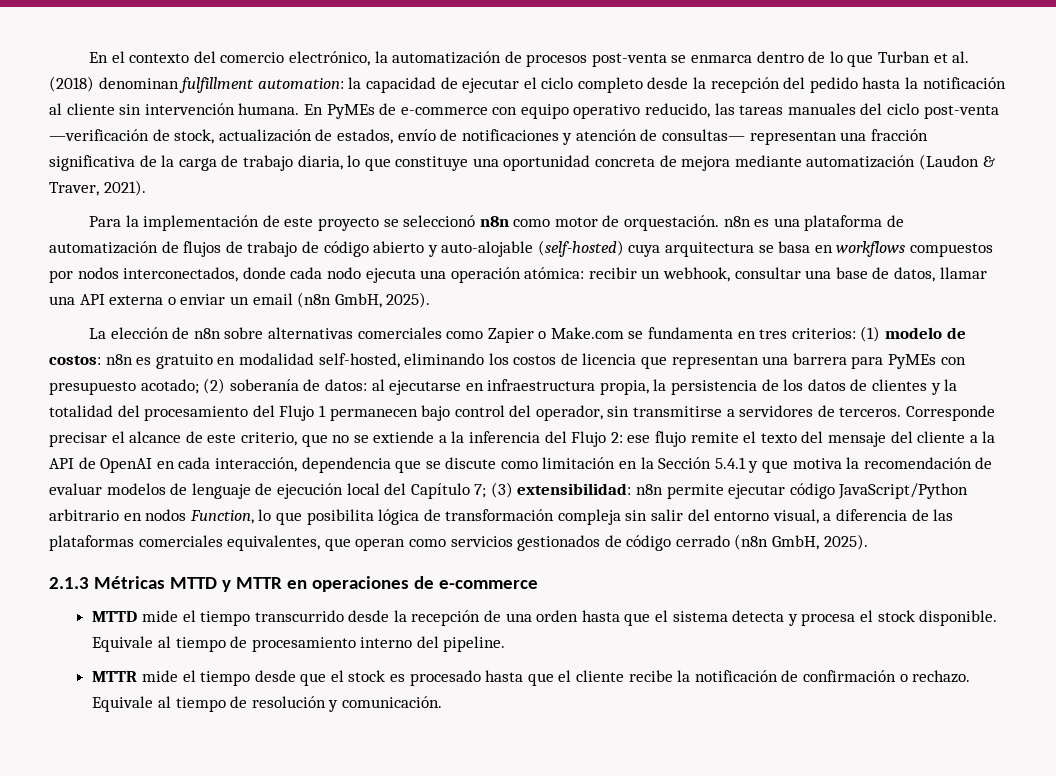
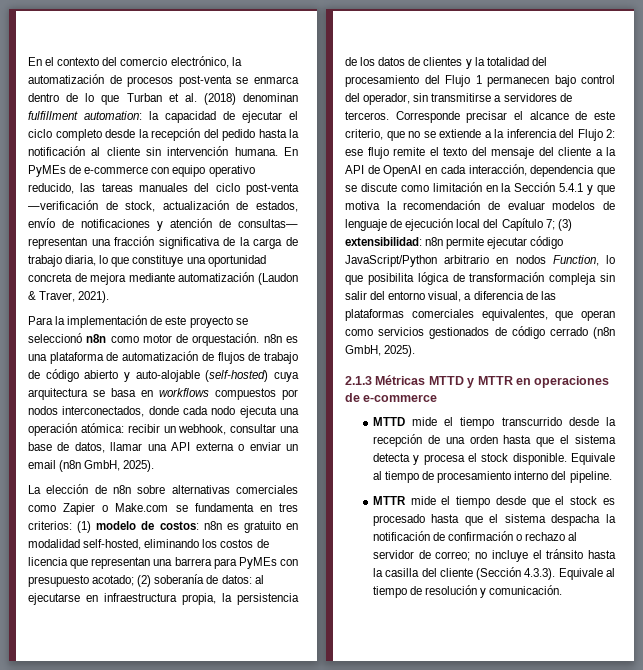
- MTTR mide el tiempo desde que el stock es procesado hasta que el cliente recibe la notificación de confirmación o rechazo. Equivale al tiempo de resolución y comunicación.
+ MTTR mide el tiempo desde que el stock es procesado hasta que el sistema despacha la notificación de confirmación o rechazo al servidor de correo; no incluye el tránsito hasta la casilla del cliente (Sección 4.3.3). Equivale al tiempo de resolución y comunicación.

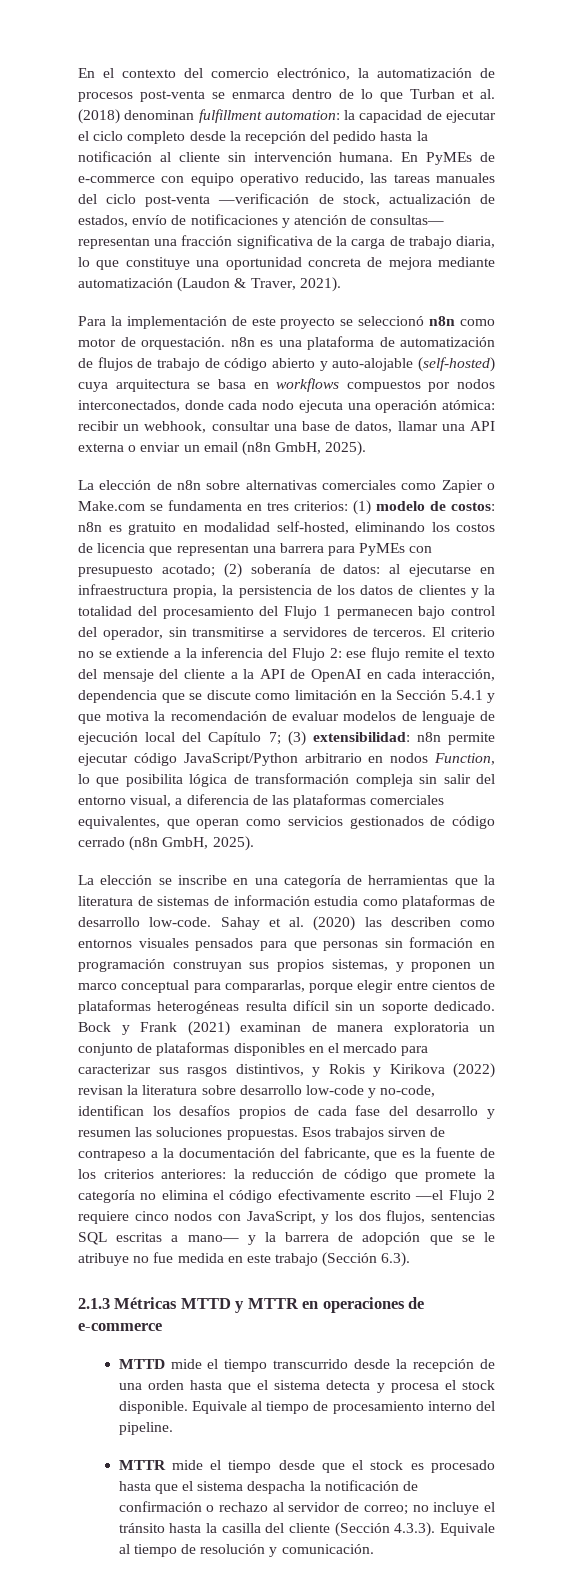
- Corresponde precisar el alcance de este criterio, que no se extiende a la inferencia del Flujo 2:
+ El criterio no se extiende a la inferencia del Flujo 2:
+ La elección se inscribe en una categoría de herramientas que la literatura de sistemas de información estudia como plataformas de desarrollo low-code. Sahay et al. (2020) las describen como entornos visuales pensados para que personas sin formación en programación construyan sus propios sistemas, y proponen un marco conceptual para compararlas, porque elegir entre cientos de plataformas heterogéneas resulta difícil sin un soporte dedicado. Bock y Frank (2021) examinan de manera exploratoria un conjunto de plataformas disponibles en el mercado para caracterizar sus rasgos distintivos, y Rokis y Kirikova (2022) revisan la literatura sobre desarrollo low-code y no-code, identifican los desafíos propios de cada fase del desarrollo y resumen las soluciones propuestas. Esos trabajos sirven de contrapeso a la documentación del fabricante, que es la fuente de los criterios anteriores: la reducción de código que promete la categoría no elimina el código efectivamente escrito —el Flujo 2 requiere cinco nodos con JavaScript, y los dos flujos, sentencias SQL escritas a mano— y la barrera de adopción que se le atribuye no fue medida en este trabajo (Sección 6.3).

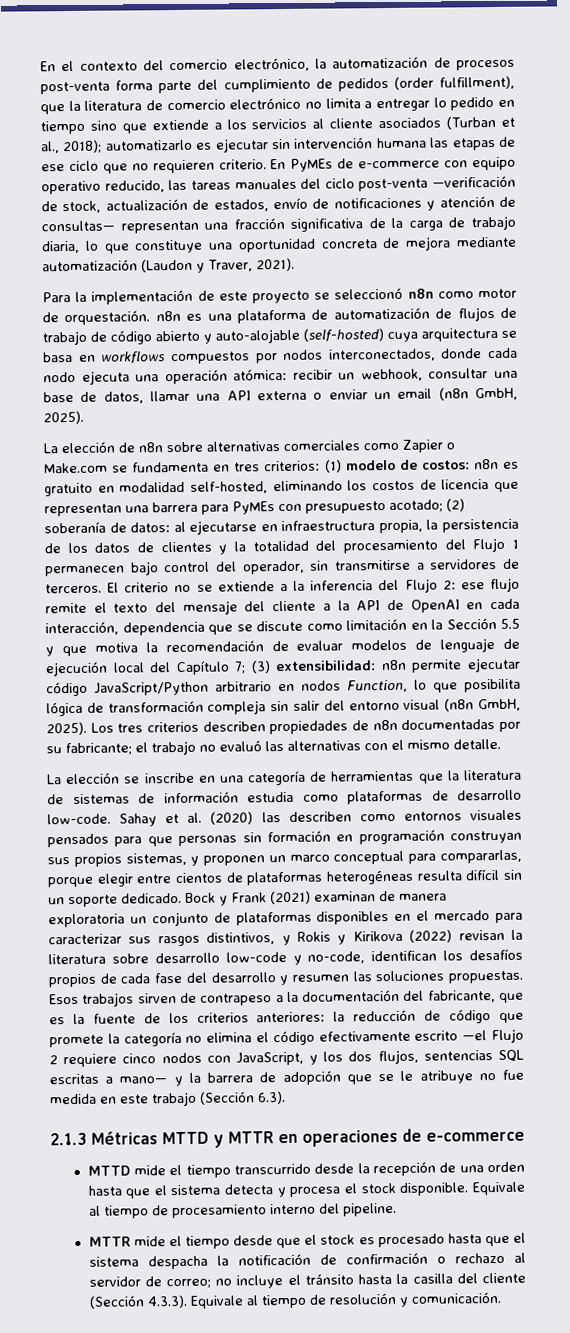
- En el contexto del comercio electrónico, la automatización de procesos post-venta se enmarca dentro de lo que Turban et al. (2018) denominan fulfillment automation: la capacidad de ejecutar el ciclo completo desde la recepción del pedido hasta la notificación al cliente sin intervención humana.
+ En el contexto del comercio electrónico, la automatización de procesos post-venta forma parte del cumplimiento de pedidos (order fulfillment), que la literatura de comercio electrónico no limita a entregar lo pedido en tiempo sino que extiende a los servicios al cliente asociados (Turban et al., 2018); automatizarlo es ejecutar sin intervención humana las etapas de ese ciclo que no requieren criterio.
- En PyMEs de e-commerce con equipo operativo reducido, las tareas manuales del ciclo post-venta —verificación de stock, actualización de estados, envío de notificaciones y atención de consultas— representan una fracción significativa de la carga de trabajo diaria, lo que constituye una oportunidad concreta de mejora mediante automatización (Laudon & Traver, 2021).
+ En PyMEs de e-commerce con equipo operativo reducido, las tareas manuales del ciclo post-venta —verificación de stock, actualización de estados, envío de notificaciones y atención de consultas— representan una fracción significativa de la carga de trabajo diaria, lo que constituye una oportunidad concreta de mejora mediante automatización (Laudon y Traver, 2021).
- ese flujo remite el texto del mensaje del cliente a la API de OpenAI en cada interacción, dependencia que se discute como limitación en la Sección 5.4.1 y que motiva la recomendación de evaluar modelos de lenguaje de ejecución local del Capítulo 7;
+ ese flujo remite el texto del mensaje del cliente a la API de OpenAI en cada interacción, dependencia que se discute como limitación en la Sección 5.5 y que motiva la recomendación de evaluar modelos de lenguaje de ejecución local del Capítulo 7;
- n8n permite ejecutar código JavaScript/Python arbitrario en nodos Function, lo que posibilita lógica de transformación compleja sin salir del entorno visual, a diferencia de las plataformas comerciales equivalentes, que operan como servicios gestionados de código cerrado (n8n GmbH, 2025).
+ n8n permite ejecutar código JavaScript/Python arbitrario en nodos Function, lo que posibilita lógica de transformación compleja sin salir del entorno visual (n8n GmbH, 2025). Los tres criterios describen propiedades de n8n documentadas por su fabricante; el trabajo no evaluó las alternativas con el mismo detalle.

